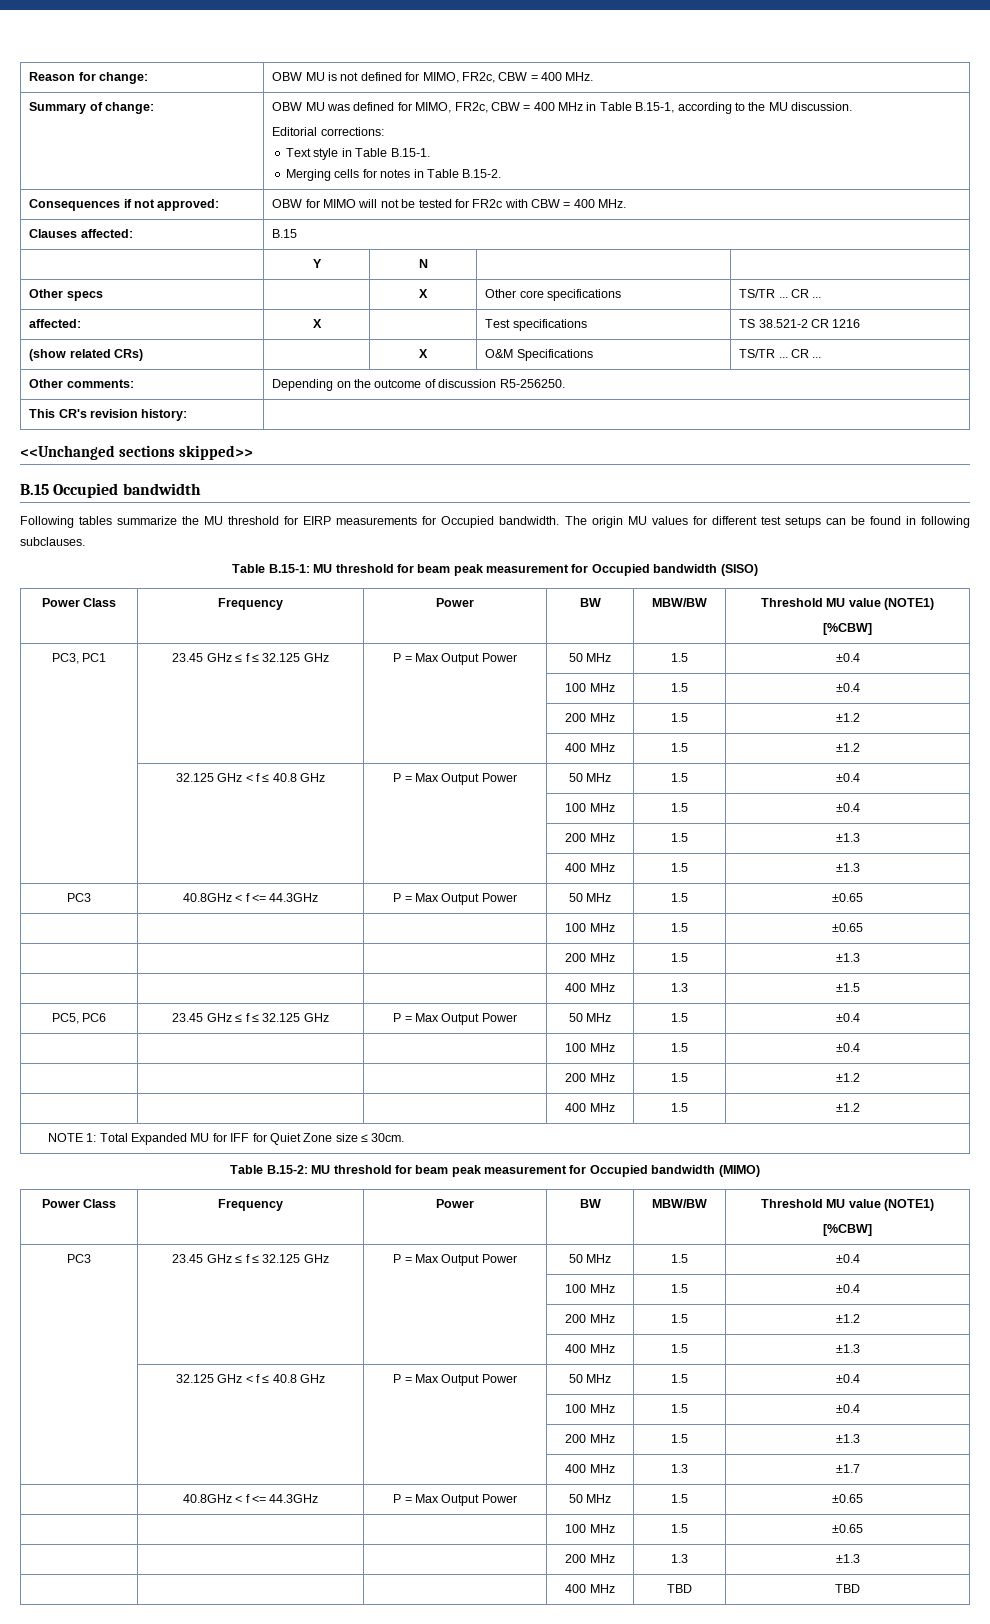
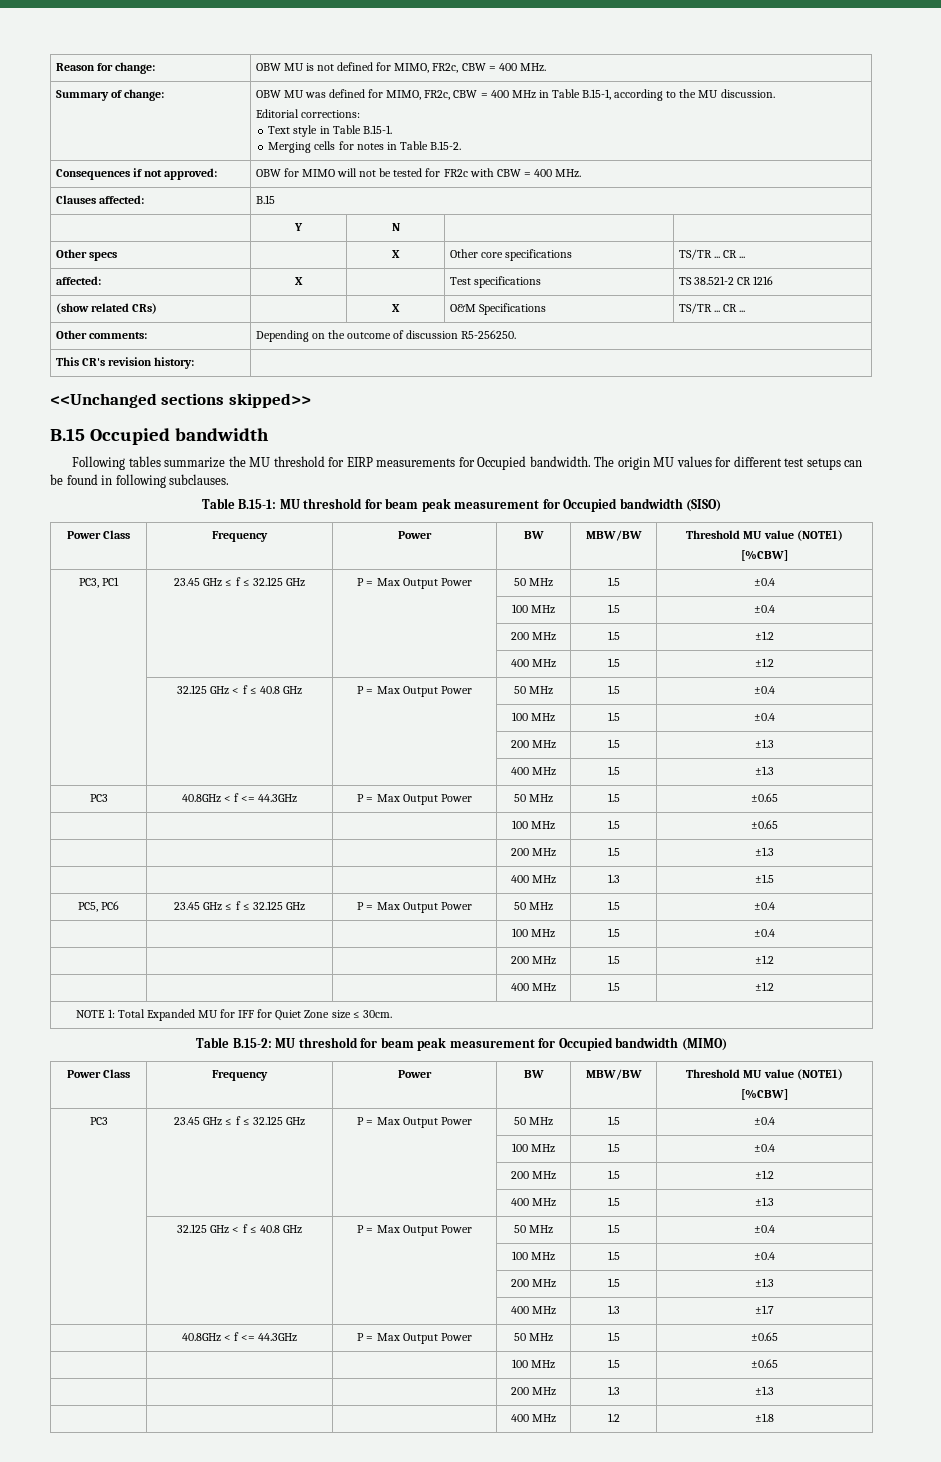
- | | | 400 MHz | TBD | TBD
+ | | | 400 MHz | 1.2 | ±1.8

